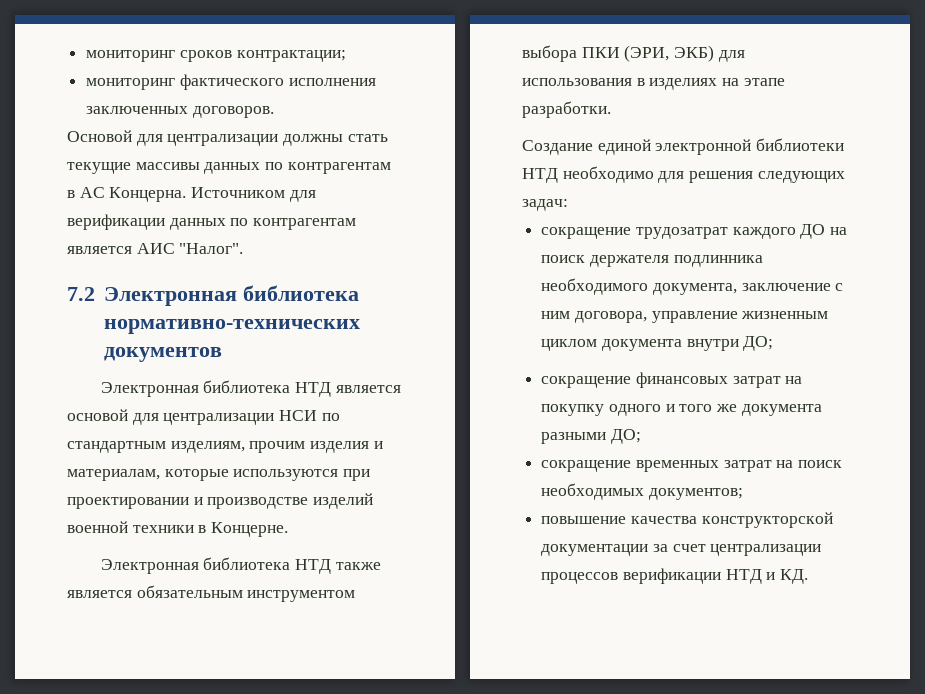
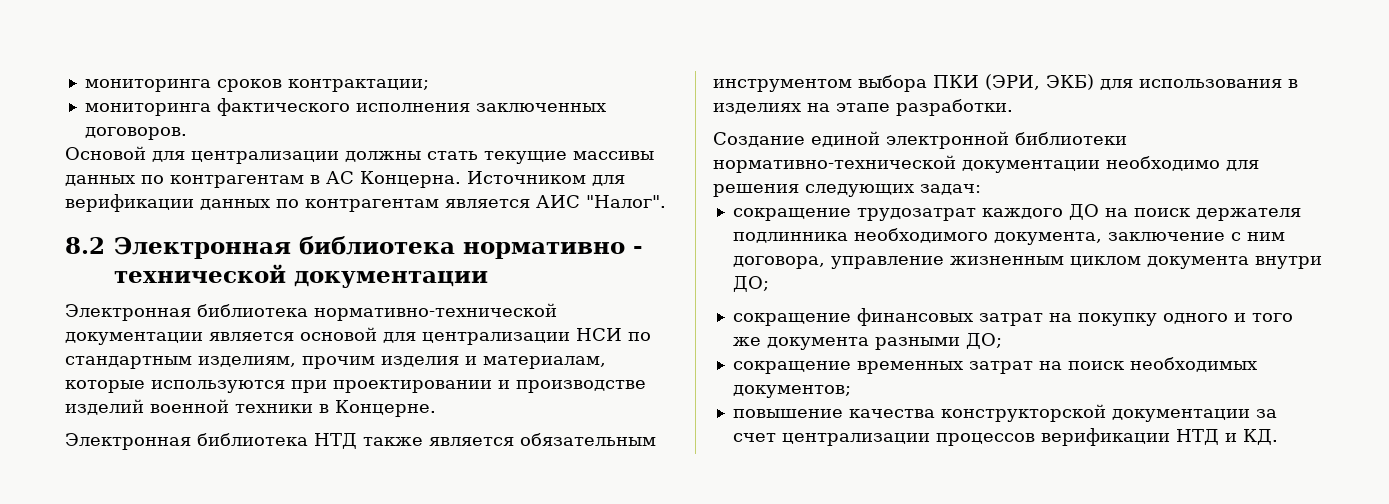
- мониторинг сроков контрактации;
+ мониторинга сроков контрактации;
- мониторинг фактического исполнения заключенных договоров.
+ мониторинга фактического исполнения заключенных договоров.
- 7.2 Электронная библиотека нормативно-технических документов
- Электронная библиотека НТД является основой для централизации НСИ по стандартным изделиям, прочим изделия и материалам, которые используются при проектировании и производстве изделий военной техники в Концерне.
+ 8.2 Электронная библиотека нормативно - технической документации
+ Электронная библиотека нормативно-технической документации является основой для централизации НСИ по стандартным изделиям, прочим изделия и материалам, которые используются при проектировании и производстве изделий военной техники в Концерне.
- Создание единой электронной библиотеки НТД необходимо для решения следующих задач:
+ Создание единой электронной библиотеки нормативно-технической документации необходимо для решения следующих задач:

